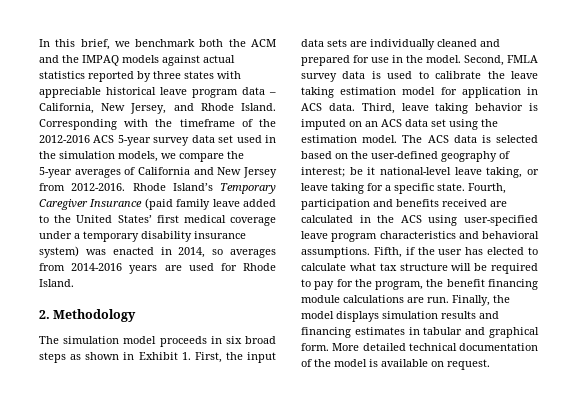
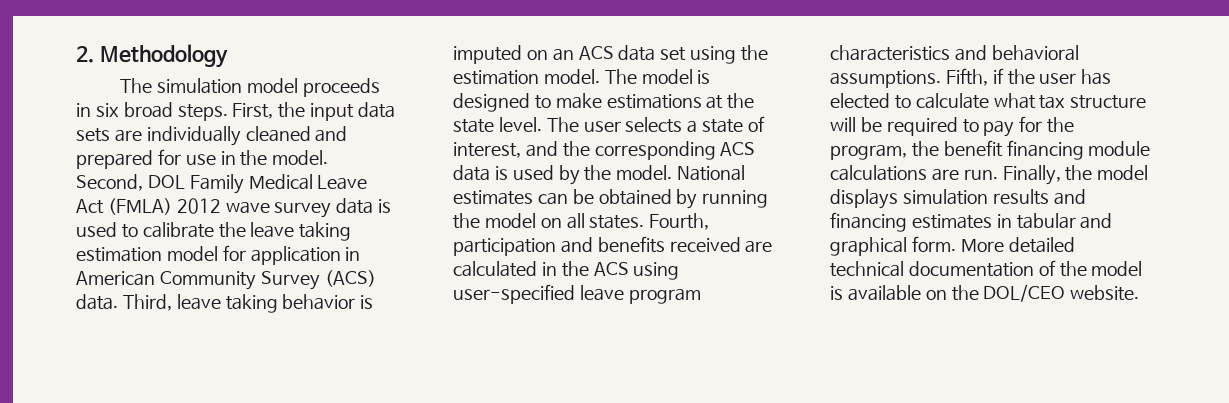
- In this brief, we benchmark both the ACM and the IMPAQ models against actual statistics reported by three states with appreciable historical leave program data – California, New Jersey, and Rhode Island. Corresponding with the timeframe of the 2012-2016 ACS 5-year survey data set used in the simulation models, we compare the 5-year averages of California and New Jersey from 2012-2016. Rhode Island’s Temporary Caregiver Insurance (paid family leave added to the United States’ first medical coverage under a temporary disability insurance system) was enacted in 2014, so averages from 2014-2016 years are used for Rhode Island.
- The simulation model proceeds in six broad steps as shown in Exhibit 1. First, the input data sets are individually cleaned and prepared for use in the model.
+ The simulation model proceeds in six broad steps. First, the input data sets are individually cleaned and prepared for use in the model.
- Second, FMLA survey data is used to calibrate the leave taking estimation model for application in ACS data.
+ Second, DOL Family Medical Leave Act (FMLA) 2012 wave survey data is used to calibrate the leave taking estimation model for application in American Community Survey (ACS) data.
- The ACS data is selected based on the user-defined geography of interest; be it national-level leave taking, or leave taking for a specific state.
+ The model is designed to make estimations at the state level. The user selects a state of interest, and the corresponding ACS data is used by the model. National estimates can be obtained by running the model on all states.
- More detailed technical documentation of the model is available on request.
+ More detailed technical documentation of the model is available on the DOL/CEO website.

